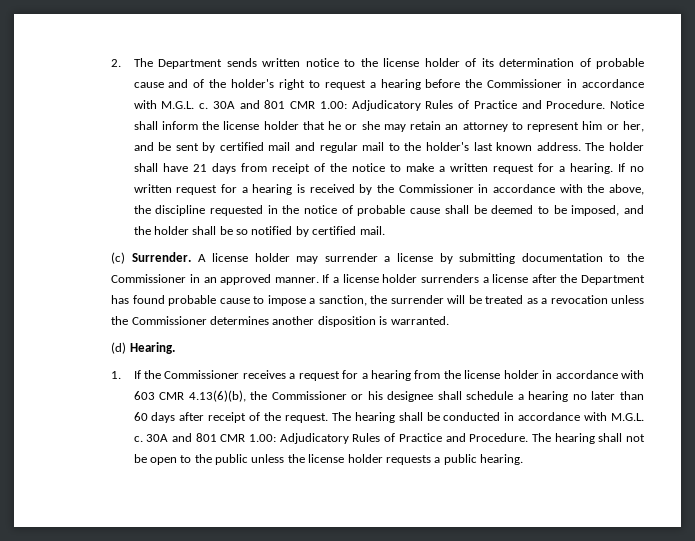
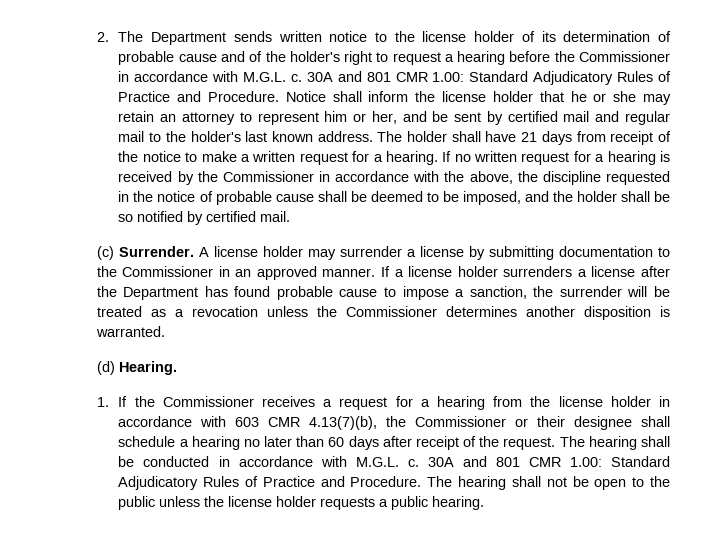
- 2. The Department sends written notice to the license holder of its determination of probable cause and of the holder's right to request a hearing before the Commissioner in accordance with M.G.L. c. 30A and 801 CMR 1.00: Adjudicatory Rules of Practice and Procedure.
+ 2. The Department sends written notice to the license holder of its determination of probable cause and of the holder's right to request a hearing before the Commissioner in accordance with M.G.L. c. 30A and 801 CMR 1.00: Standard Adjudicatory Rules of Practice and Procedure.
- 1. If the Commissioner receives a request for a hearing from the license holder in accordance with 603 CMR 4.13(6)(b), the Commissioner or his designee shall schedule a hearing no later than 60 days after receipt of the request.
+ 1. If the Commissioner receives a request for a hearing from the license holder in accordance with 603 CMR 4.13(7)(b), the Commissioner or their designee shall schedule a hearing no later than 60 days after receipt of the request.
- The hearing shall be conducted in accordance with M.G.L. c. 30A and 801 CMR 1.00: Adjudicatory Rules of Practice and Procedure.
+ The hearing shall be conducted in accordance with M.G.L. c. 30A and 801 CMR 1.00: Standard Adjudicatory Rules of Practice and Procedure.

